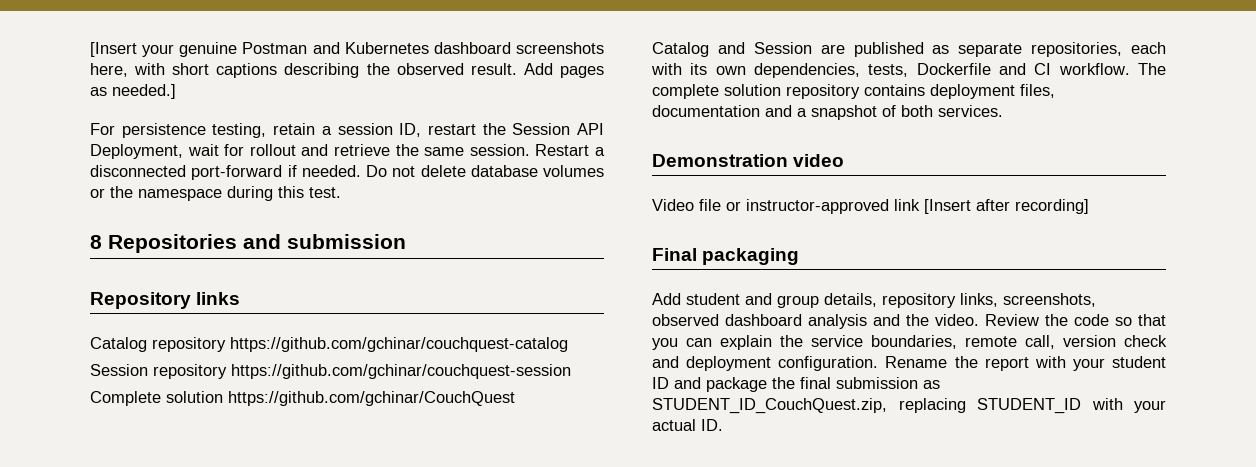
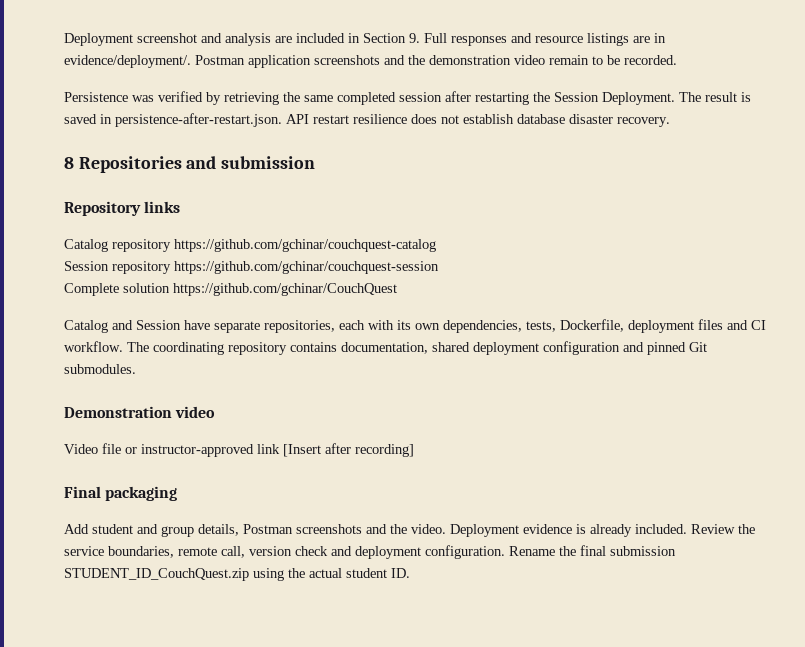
- [Insert your genuine Postman and Kubernetes dashboard screenshots here, with short captions describing the observed result. Add pages as needed.]
- For persistence testing, retain a session ID, restart the Session API Deployment, wait for rollout and retrieve the same session. Restart a disconnected port-forward if needed. Do not delete database volumes or the namespace during this test.
+ Deployment screenshot and analysis are included in Section 9. Full responses and resource listings are in evidence/deployment/. Postman application screenshots and the demonstration video remain to be recorded.
+ Persistence was verified by retrieving the same completed session after restarting the Session Deployment. The result is saved in persistence-after-restart.json. API restart resilience does not establish database disaster recovery.
- Catalog and Session are published as separate repositories, each with its own dependencies, tests, Dockerfile and CI workflow.
+ Catalog and Session have separate repositories, each with its own dependencies, tests, Dockerfile, deployment files and CI workflow.
- The complete solution repository contains deployment files, documentation and a snapshot of both services.
+ The coordinating repository contains documentation, shared deployment configuration and pinned Git submodules.
- Add student and group details, repository links, screenshots, observed dashboard analysis and the video. Review the code so that you can explain the service boundaries, remote call, version check and deployment configuration.
+ Add student and group details, Postman screenshots and the video. Deployment evidence is already included. Review the service boundaries, remote call, version check and deployment configuration.
- Rename the report with your student ID and package the final submission as STUDENT_ID_CouchQuest.zip, replacing STUDENT_ID with your actual ID.
+ Rename the final submission STUDENT_ID_CouchQuest.zip using the actual student ID.

